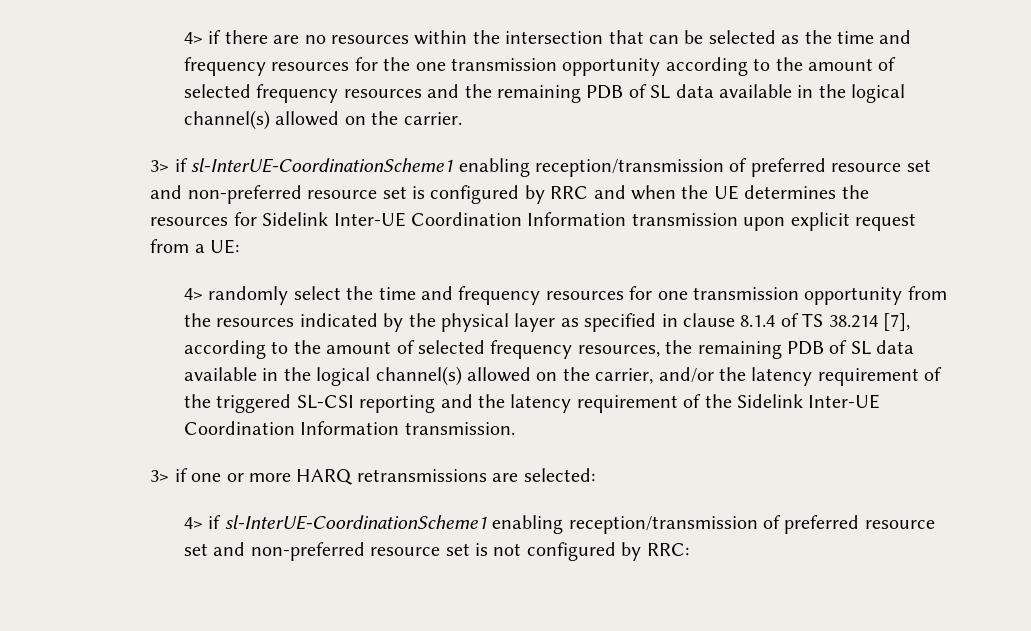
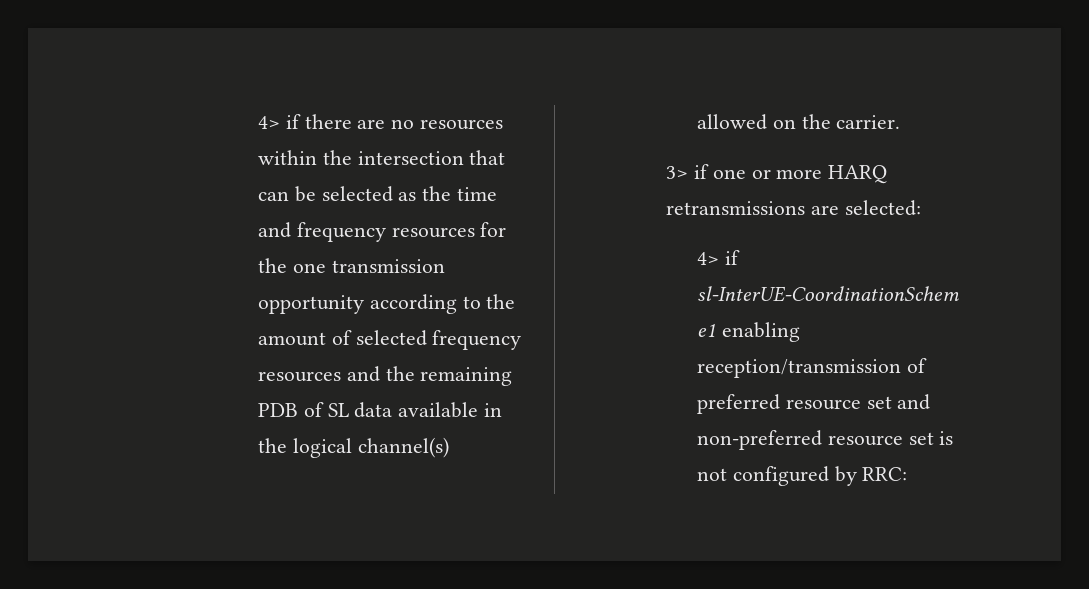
- 3> if sl-InterUE-CoordinationScheme1 enabling reception/transmission of preferred resource set and non-preferred resource set is configured by RRC and when the UE determines the resources for Sidelink Inter-UE Coordination Information transmission upon explicit request from a UE:
- 4> randomly select the time and frequency resources for one transmission opportunity from the resources indicated by the physical layer as specified in clause 8.1.4 of TS 38.214 [7], according to the amount of selected frequency resources, the remaining PDB of SL data available in the logical channel(s) allowed on the carrier, and/or the latency requirement of the triggered SL-CSI reporting and the latency requirement of the Sidelink Inter-UE Coordination Information transmission.

